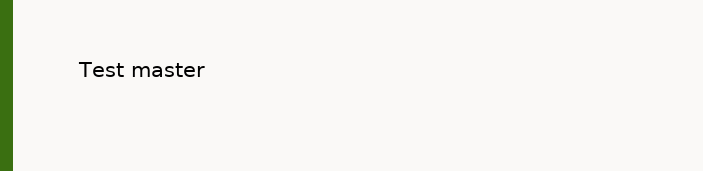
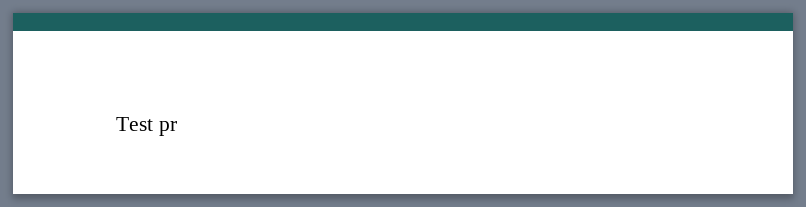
- Test master
+ Test pr

